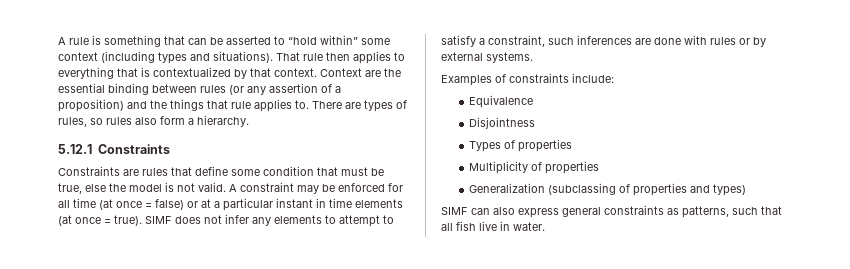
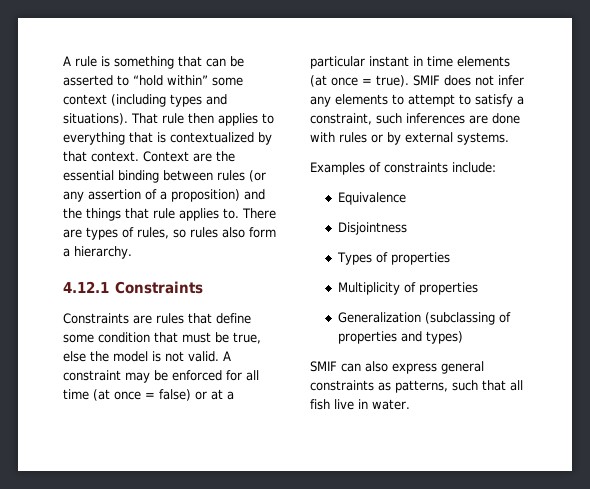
- 5.12.1 Constraints
+ 4.12.1 Constraints
- SIMF does not infer any elements to attempt to satisfy a constraint, such inferences are done with rules or by external systems.
+ SMIF does not infer any elements to attempt to satisfy a constraint, such inferences are done with rules or by external systems.
- SIMF can also express general constraints as patterns, such that all fish live in water.
+ SMIF can also express general constraints as patterns, such that all fish live in water.

